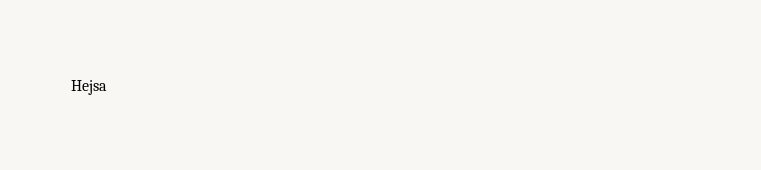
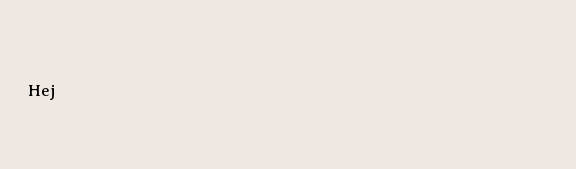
- Hejsa
+ Hej

